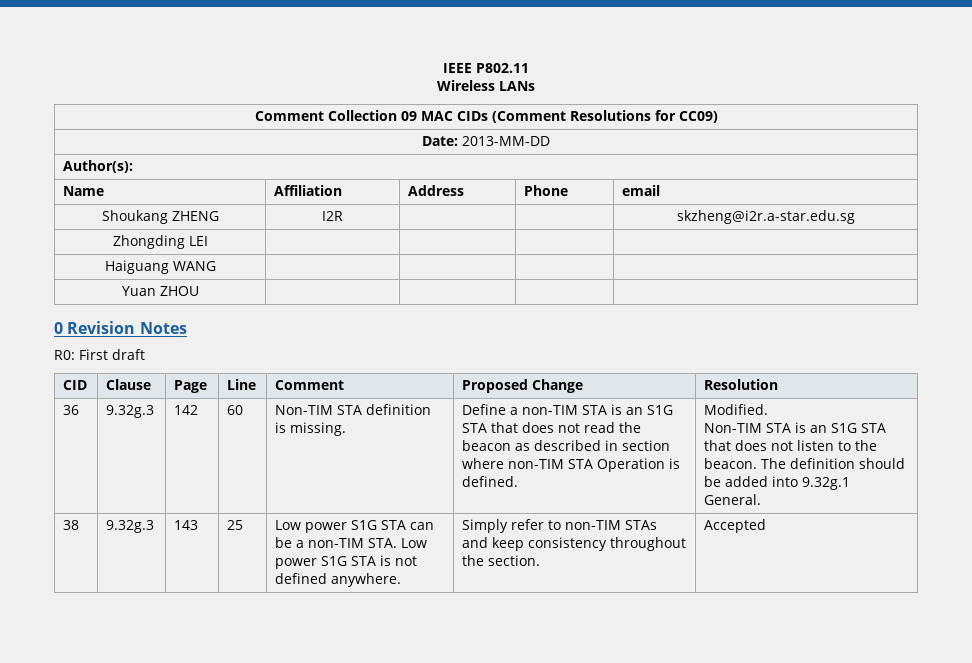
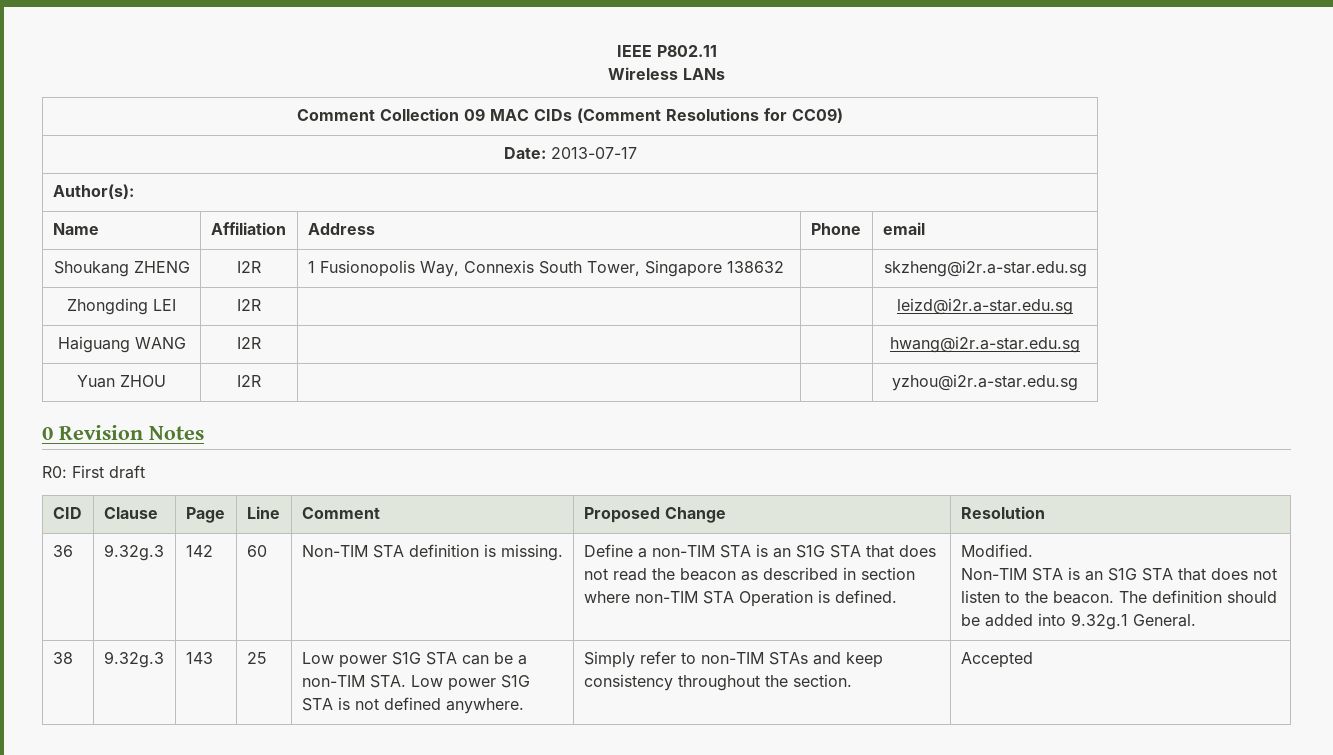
- Date: 2013-MM-DD
+ Date: 2013-07-17
- Shoukang ZHENG | I2R | | | skzheng@i2r.a-star.edu.sg
+ Shoukang ZHENG | I2R | 1 Fusionopolis Way, Connexis South Tower, Singapore 138632 | | skzheng@i2r.a-star.edu.sg
- Zhongding LEI | | | |
+ Zhongding LEI | I2R | | | leizd@i2r.a-star.edu.sg
- Haiguang WANG | | | |
+ Haiguang WANG | I2R | | | hwang@i2r.a-star.edu.sg
- Yuan ZHOU | | | |
+ Yuan ZHOU | I2R | | | yzhou@i2r.a-star.edu.sg

